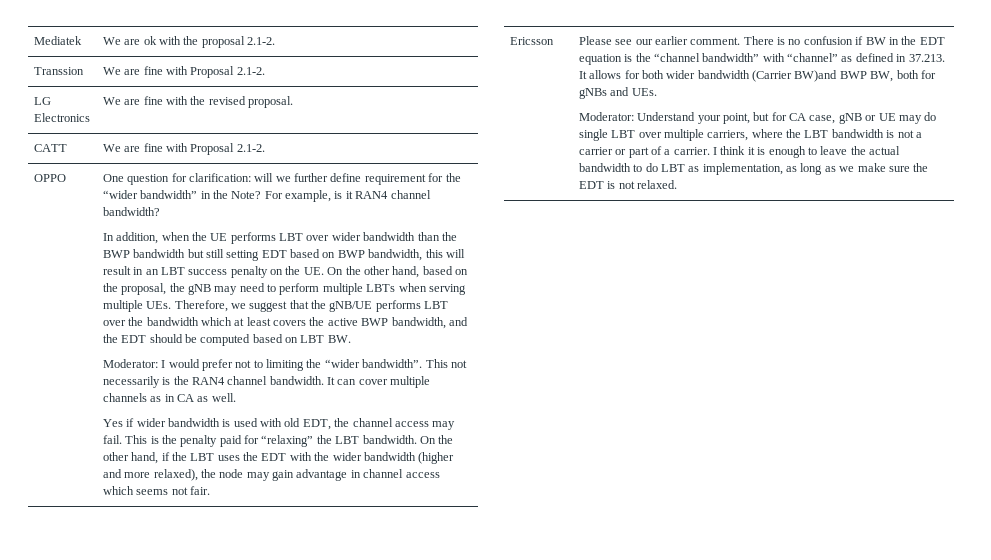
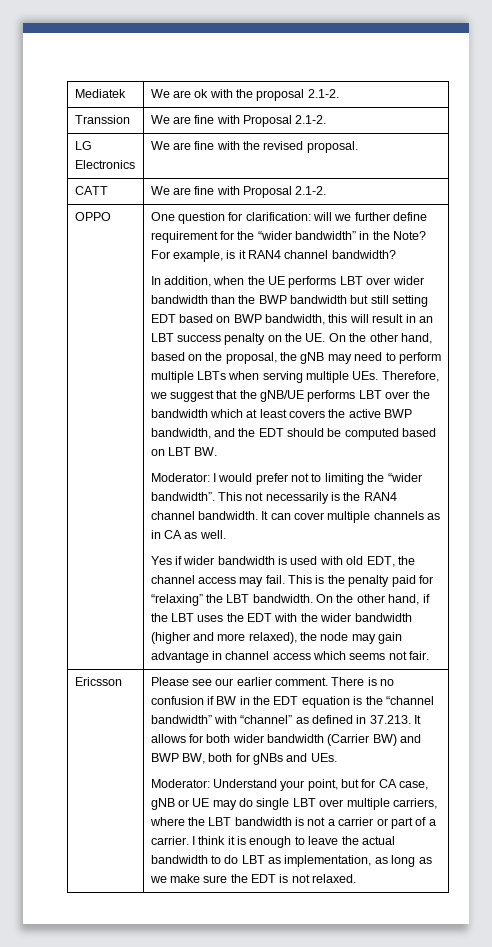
- There is no confusion if BW in the EDT equation is the “channel bandwidth” with “channel” as defined in 37.213. It allows for both wider bandwidth (Carrier BW)and BWP BW, both for gNBs and UEs.
+ There is no confusion if BW in the EDT equation is the “channel bandwidth” with “channel” as defined in 37.213. It allows for both wider bandwidth (Carrier BW) and BWP BW, both for gNBs and UEs.

